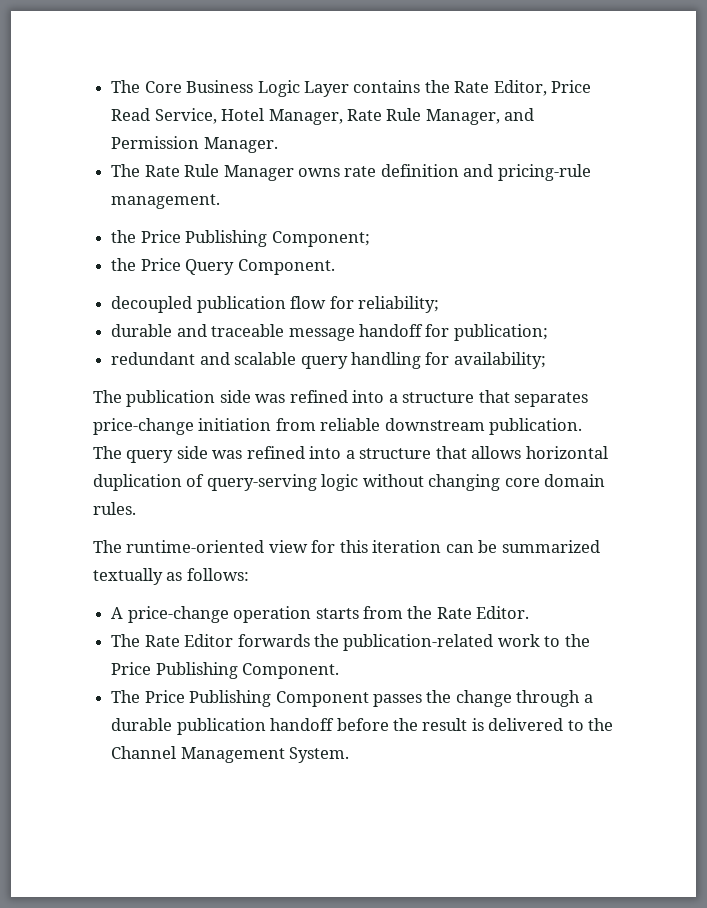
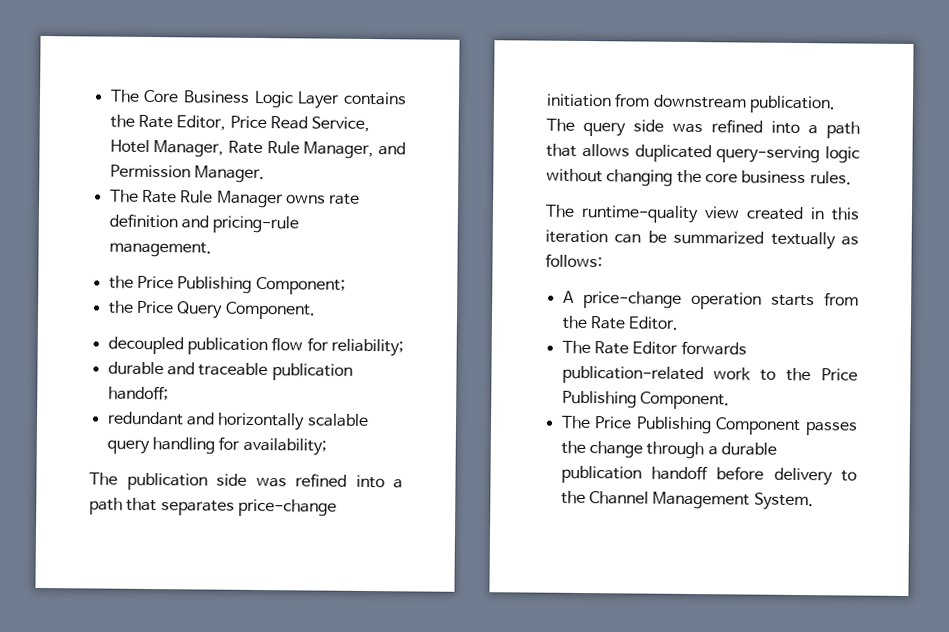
- durable and traceable message handoff for publication;
+ durable and traceable publication handoff;
- redundant and scalable query handling for availability;
+ redundant and horizontally scalable query handling for availability;
- The publication side was refined into a structure that separates price-change initiation from reliable downstream publication.
+ The publication side was refined into a path that separates price-change initiation from downstream publication.
- The query side was refined into a structure that allows horizontal duplication of query-serving logic without changing core domain rules.
+ The query side was refined into a path that allows duplicated query-serving logic without changing the core business rules.
- The runtime-oriented view for this iteration can be summarized textually as follows:
+ The runtime-quality view created in this iteration can be summarized textually as follows:
- The Rate Editor forwards the publication-related work to the Price Publishing Component.
+ The Rate Editor forwards publication-related work to the Price Publishing Component.
- The Price Publishing Component passes the change through a durable publication handoff before the result is delivered to the Channel Management System.
+ The Price Publishing Component passes the change through a durable publication handoff before delivery to the Channel Management System.

